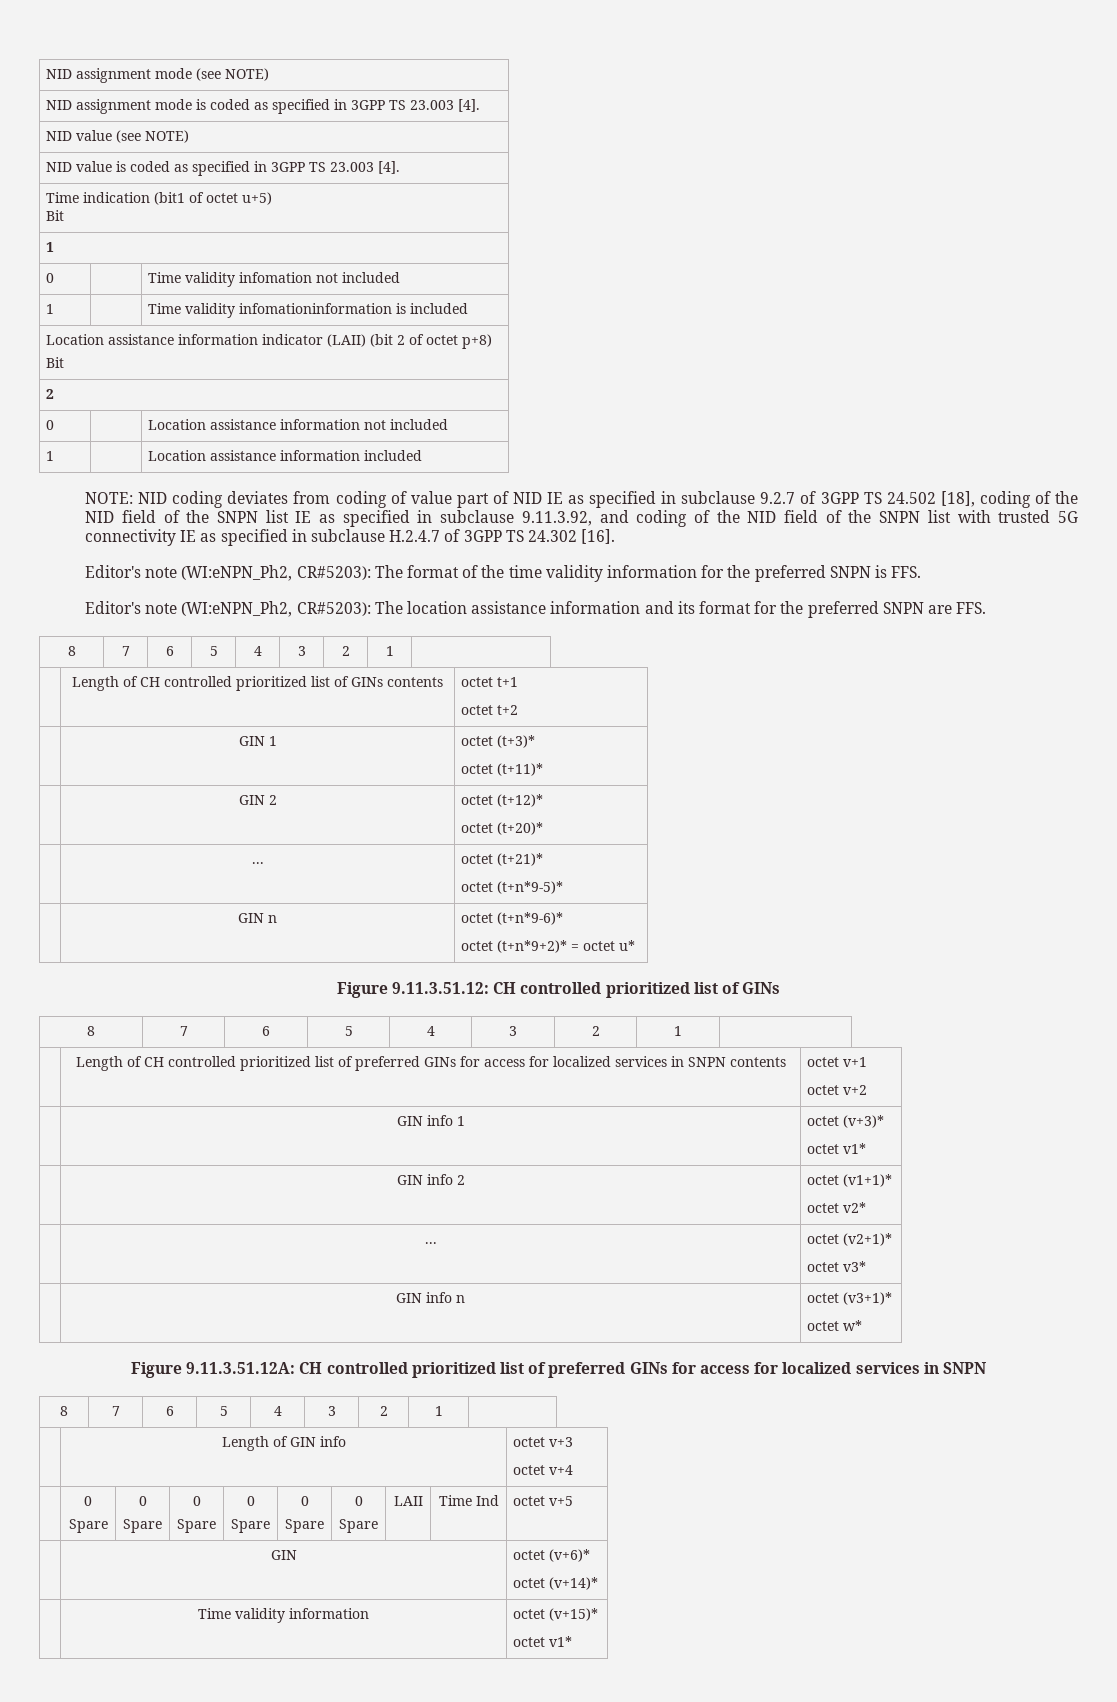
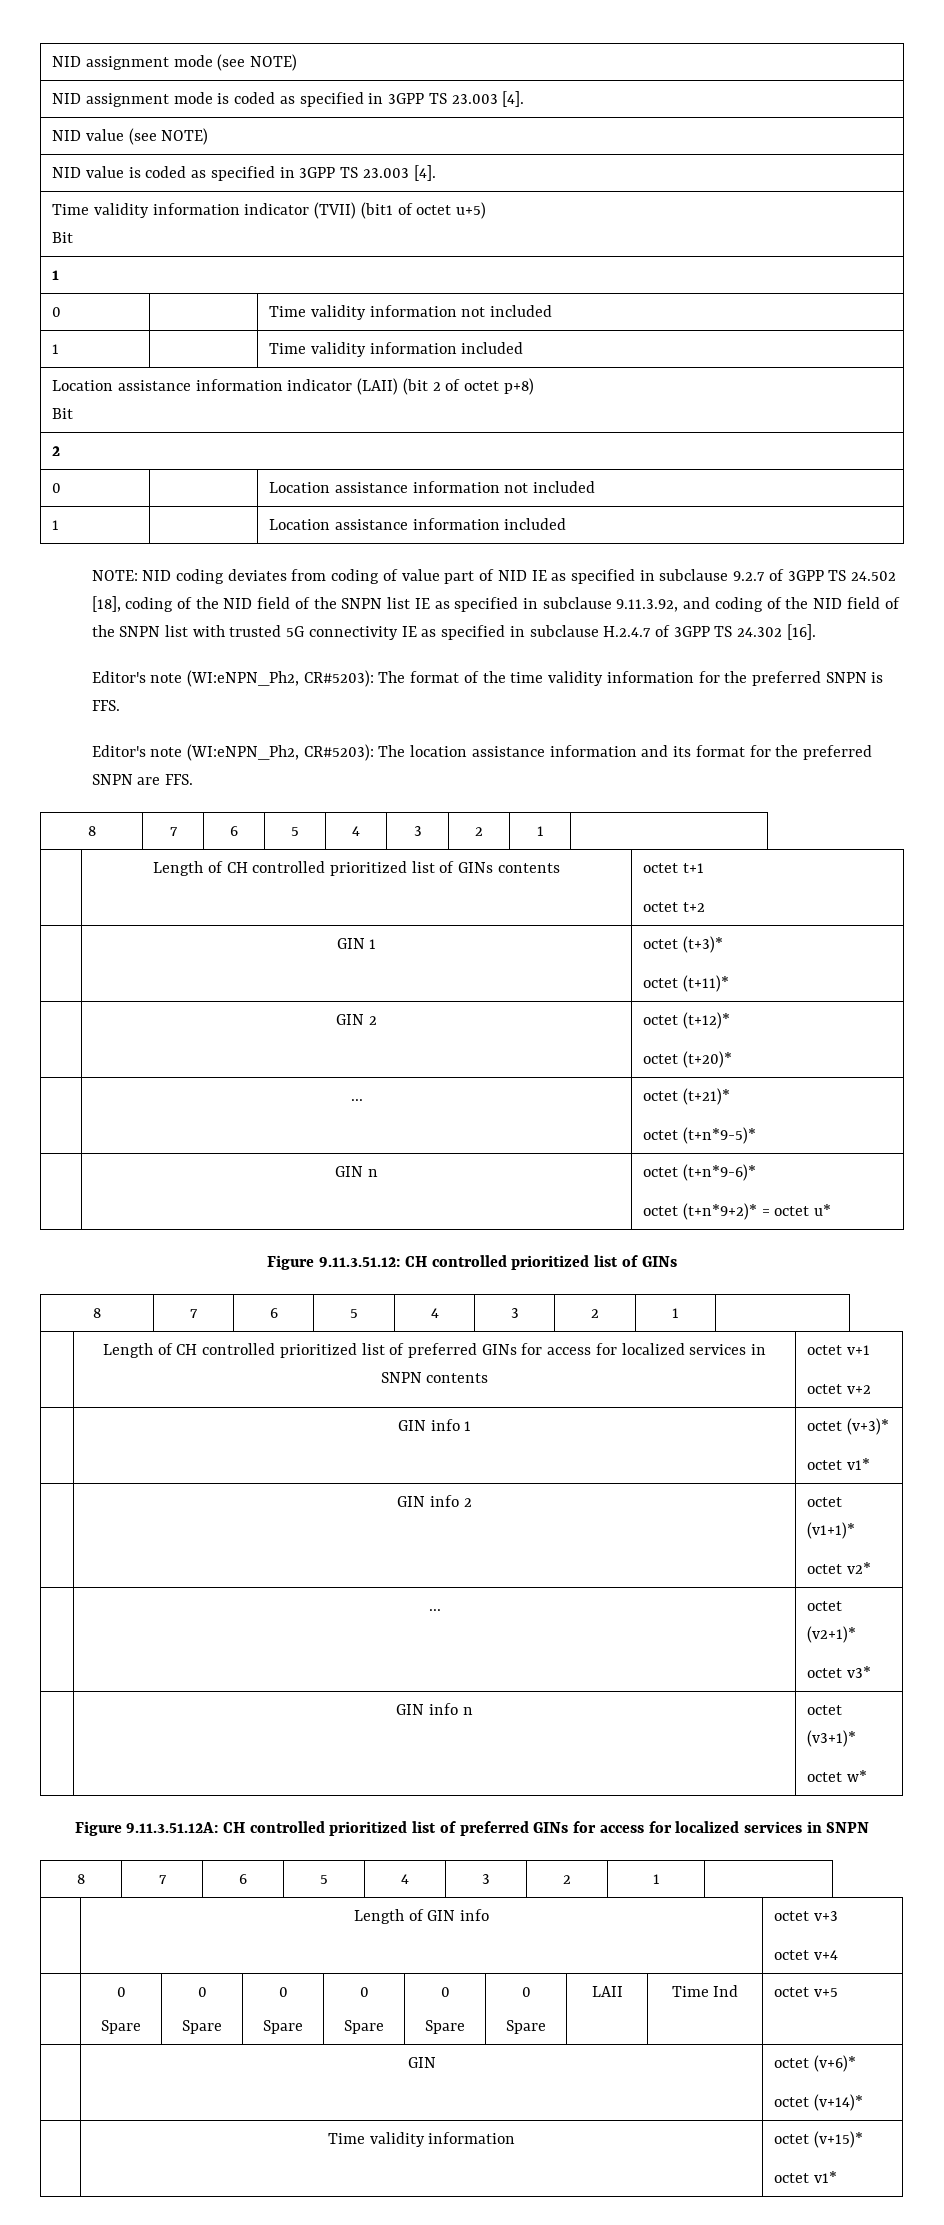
- Time indication (bit1 of octet u+5)
+ Time validity information indicator (TVII) (bit1 of octet u+5)
- 0 | | Time validity infomation not included
+ 0 | | Time validity information not included
- 1 | | Time validity infomationinformation is included
+ 1 | | Time validity information included

